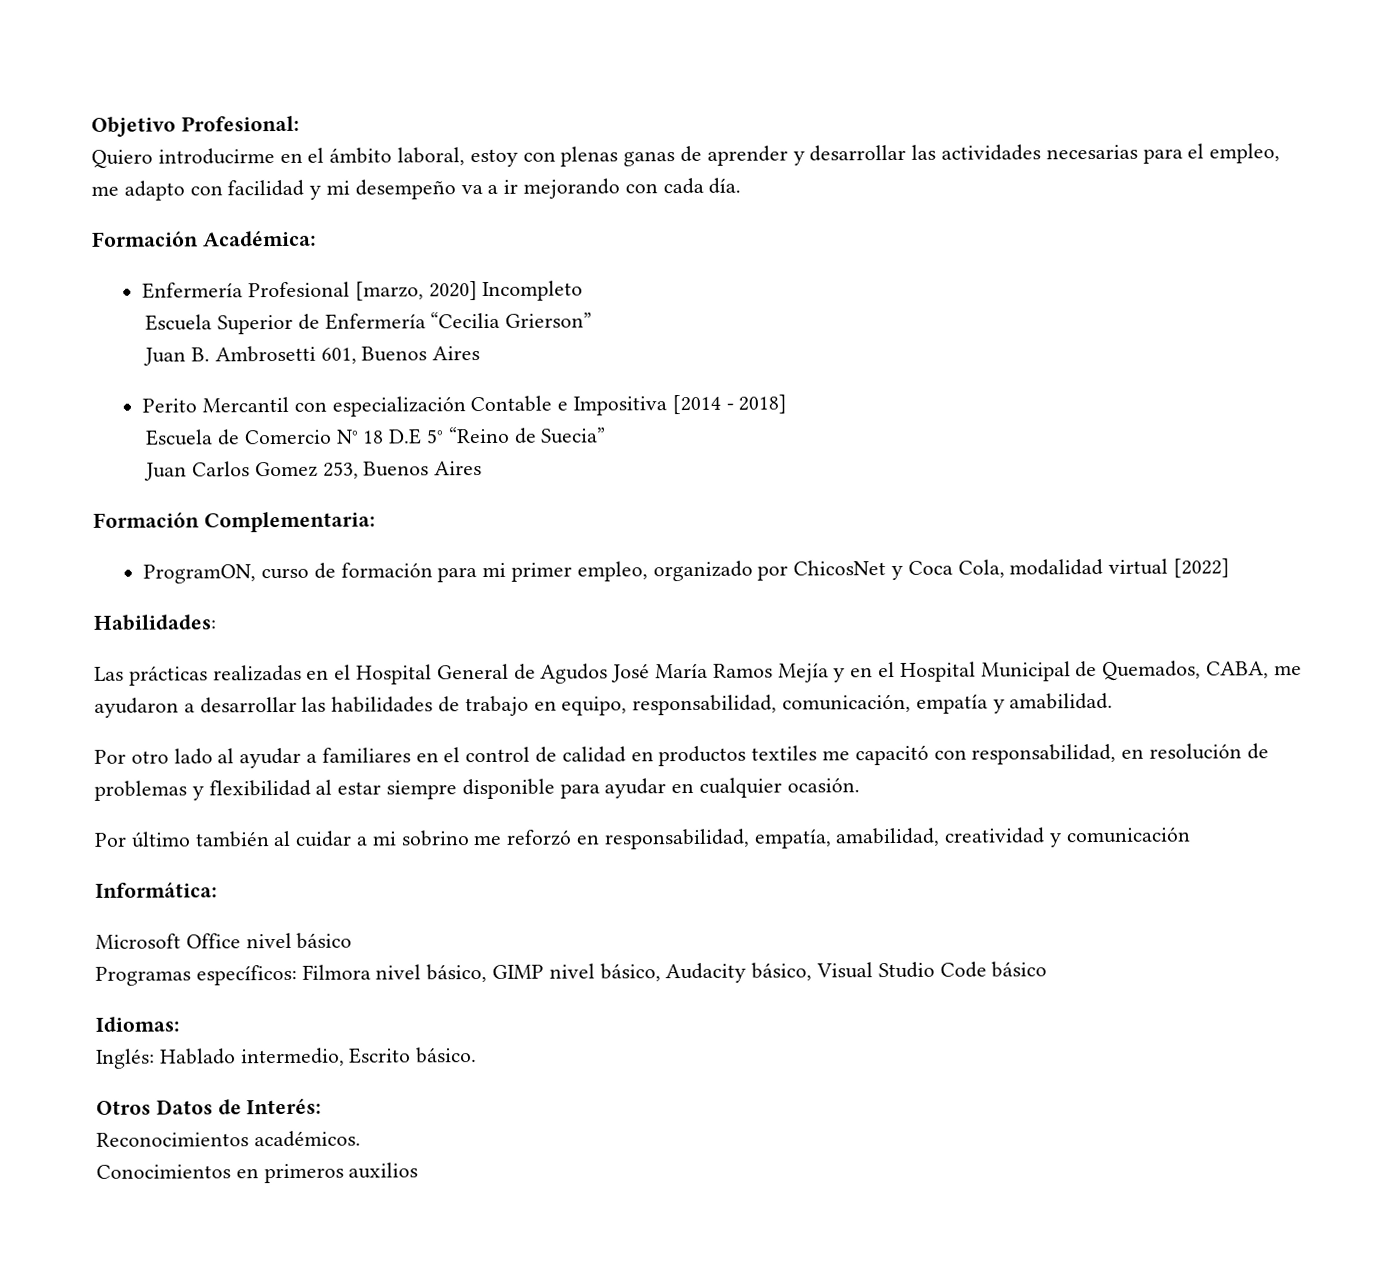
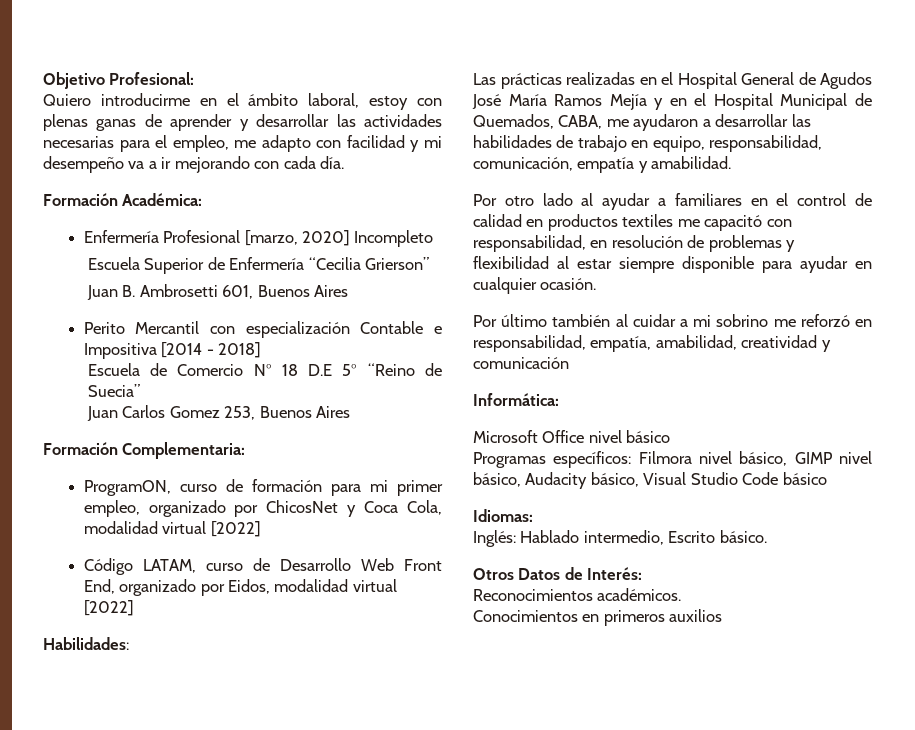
+ Código LATAM, curso de Desarrollo Web Front End, organizado por Eidos, modalidad virtual [2022]

